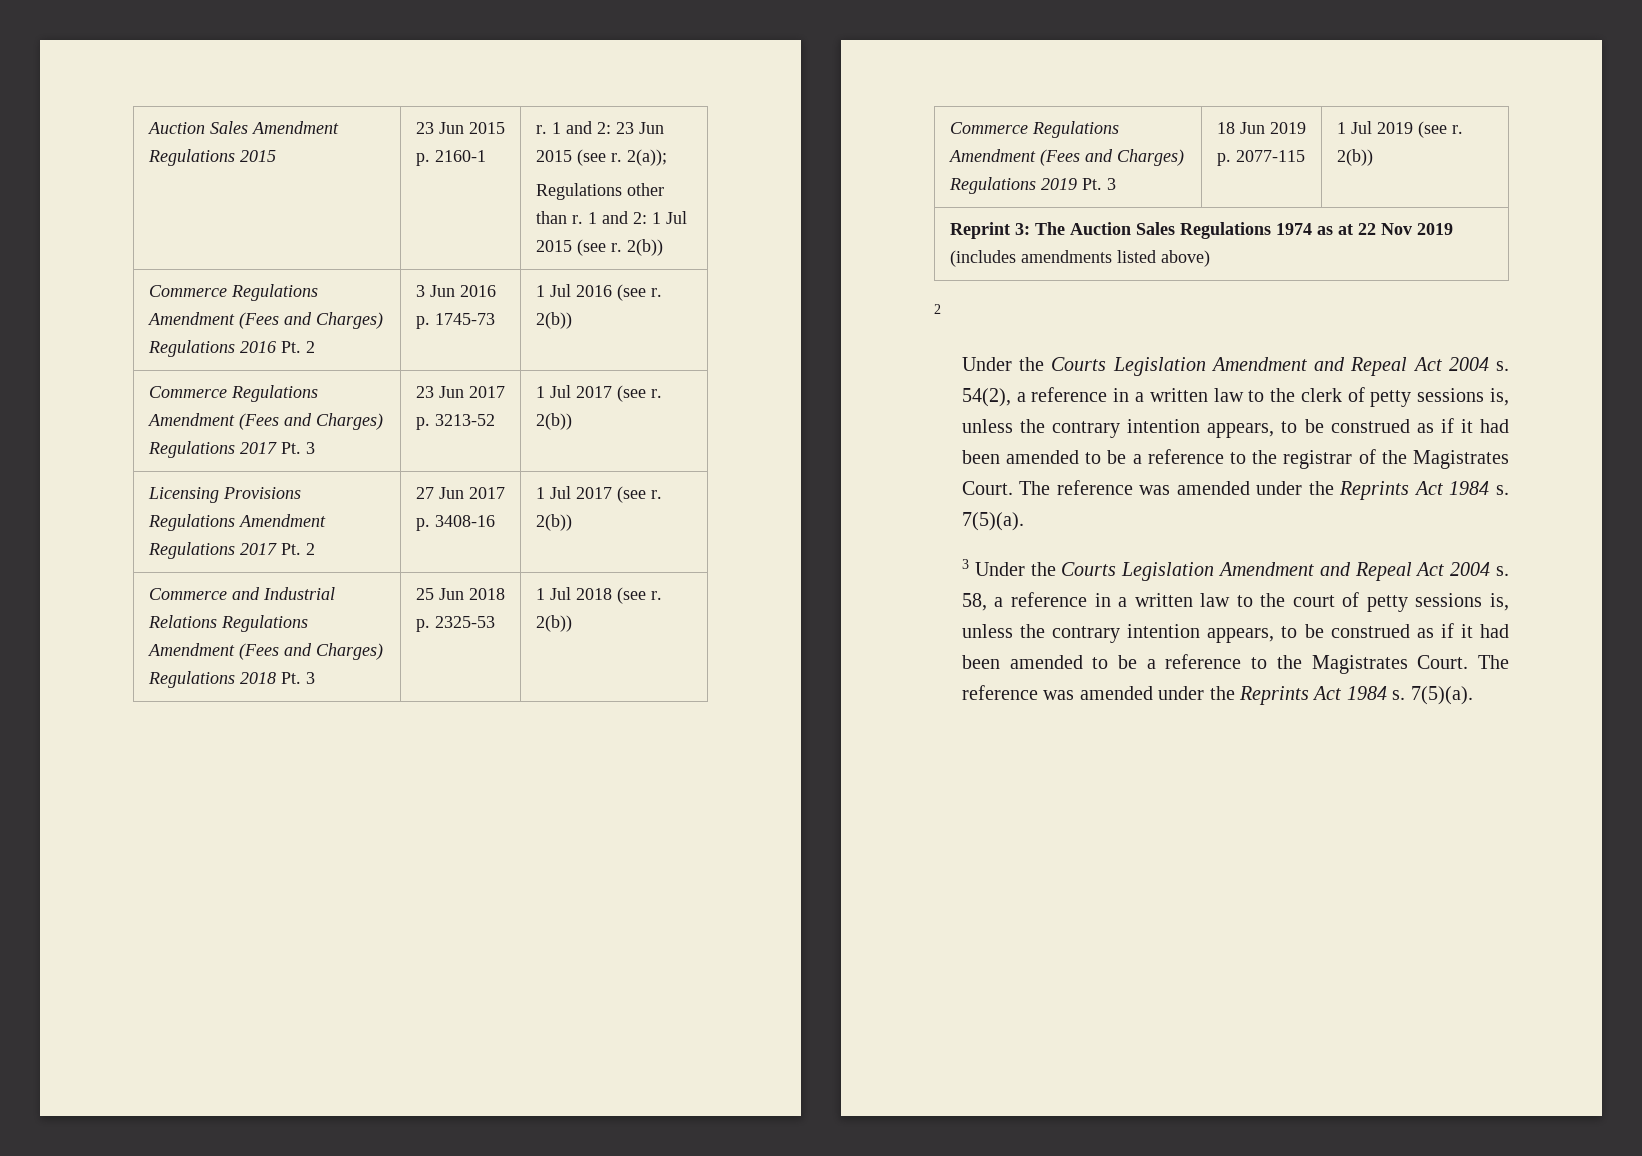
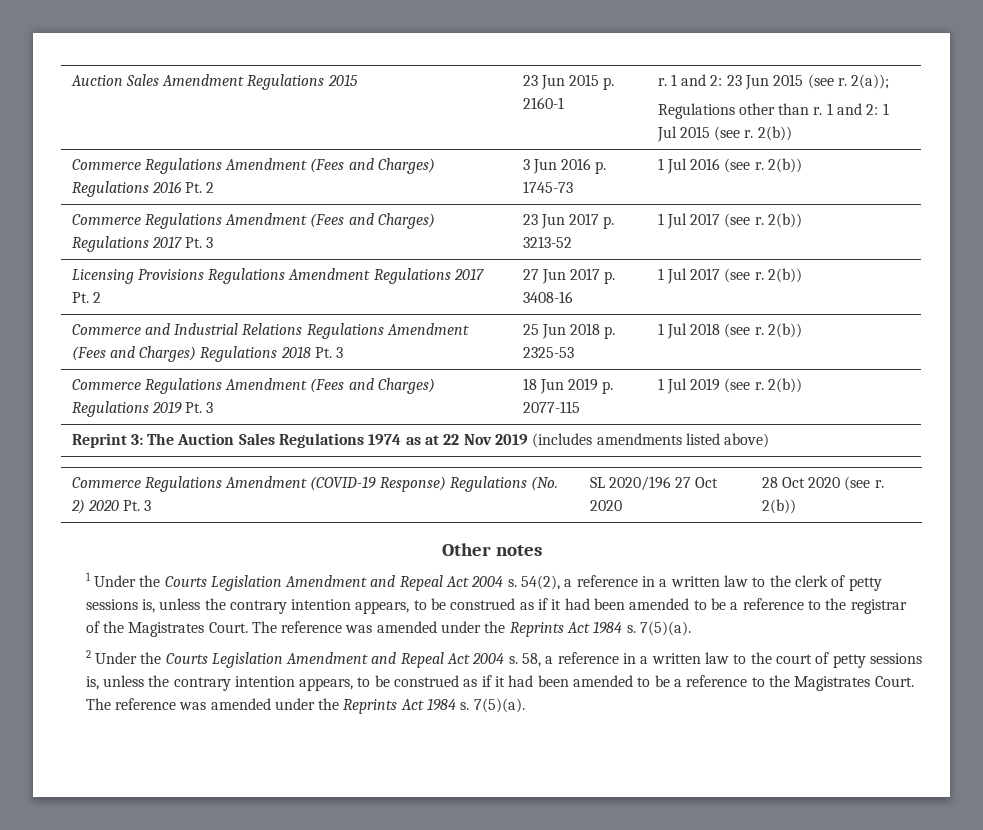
  Reprint 3: The Auction Sales Regulations 1974 as at 22 Nov 2019 (includes amendments listed above)
- 2
- Under the Courts Legislation Amendment and Repeal Act 2004 s.
+ Commerce Regulations Amendment (COVID-19 Response) Regulations (No. 2) 2020 Pt. 3 | SL 2020/196 27 Oct 2020 | 28 Oct 2020 (see r. 2(b))
+ Other notes
+ 1 Under the Courts Legislation Amendment and Repeal Act 2004 s.
- 3 Under the Courts Legislation Amendment and Repeal Act 2004 s.
+ 2 Under the Courts Legislation Amendment and Repeal Act 2004 s.

